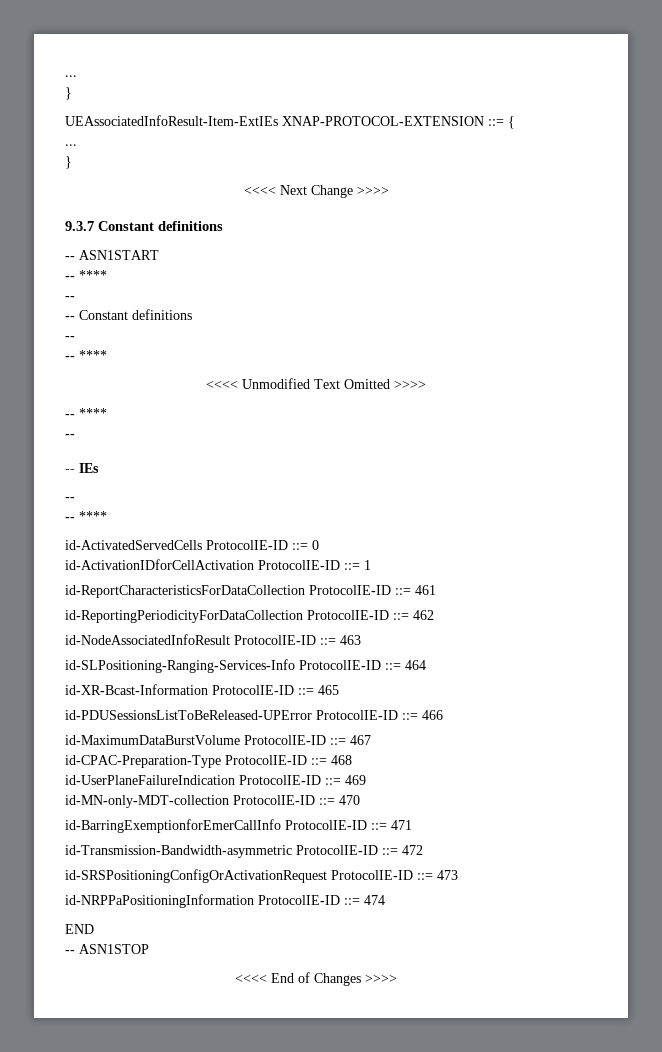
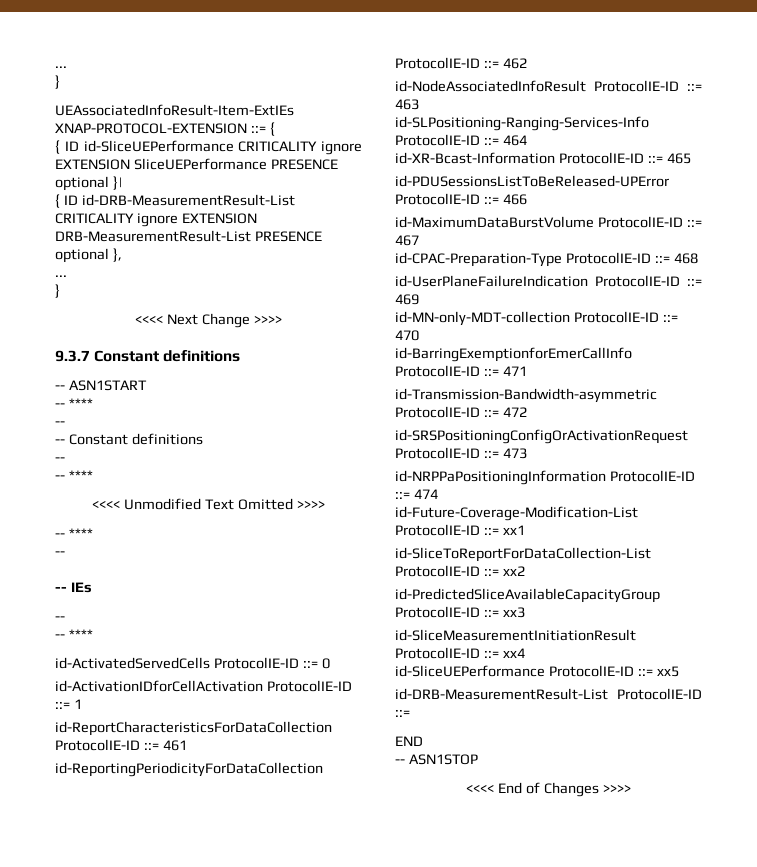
+ { ID id-SliceUEPerformance CRITICALITY ignore EXTENSION SliceUEPerformance PRESENCE optional }|
+ { ID id-DRB-MeasurementResult-List CRITICALITY ignore EXTENSION DRB-MeasurementResult-List PRESENCE optional },
+ id-Future-Coverage-Modification-List ProtocolIE-ID ::= xx1
+ id-SliceToReportForDataCollection-List ProtocolIE-ID ::= xx2
+ id-PredictedSliceAvailableCapacityGroup ProtocolIE-ID ::= xx3
+ id-SliceMeasurementInitiationResult ProtocolIE-ID ::= xx4
+ id-SliceUEPerformance ProtocolIE-ID ::= xx5
+ id-DRB-MeasurementResult-List ProtocolIE-ID ::=

